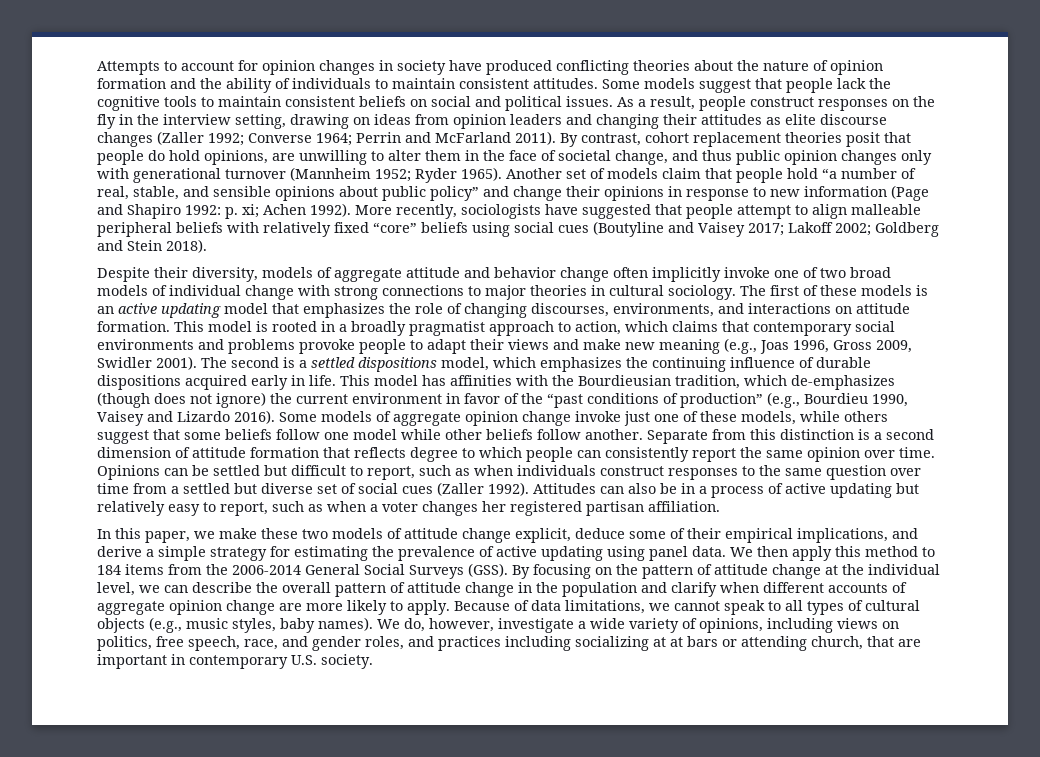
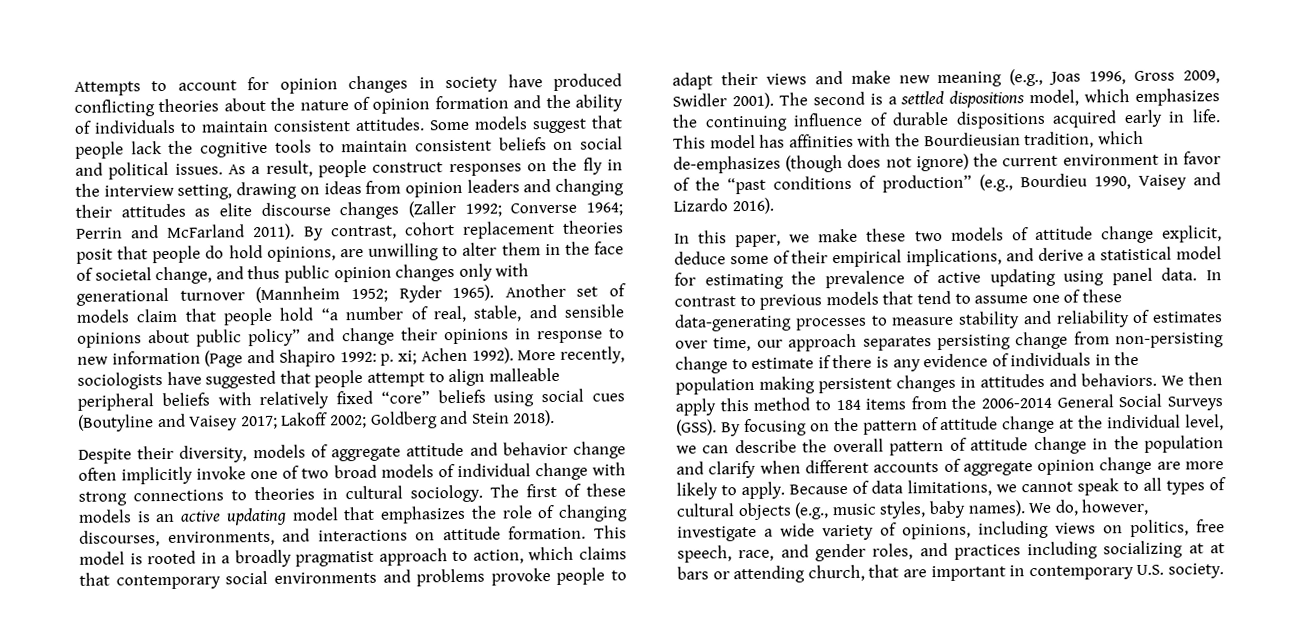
- Despite their diversity, models of aggregate attitude and behavior change often implicitly invoke one of two broad models of individual change with strong connections to major theories in cultural sociology.
+ Despite their diversity, models of aggregate attitude and behavior change often implicitly invoke one of two broad models of individual change with strong connections to theories in cultural sociology.
- Some models of aggregate opinion change invoke just one of these models, while others suggest that some beliefs follow one model while other beliefs follow another. Separate from this distinction is a second dimension of attitude formation that reflects degree to which people can consistently report the same opinion over time. Opinions can be settled but difficult to report, such as when individuals construct responses to the same question over time from a settled but diverse set of social cues (Zaller 1992). Attitudes can also be in a process of active updating but relatively easy to report, such as when a voter changes her registered partisan affiliation.
- In this paper, we make these two models of attitude change explicit, deduce some of their empirical implications, and derive a simple strategy for estimating the prevalence of active updating using panel data.
+ In this paper, we make these two models of attitude change explicit, deduce some of their empirical implications, and derive a statistical model for estimating the prevalence of active updating using panel data.
+ In contrast to previous models that tend to assume one of these data-generating processes to measure stability and reliability of estimates over time, our approach separates persisting change from non-persisting change to estimate if there is any evidence of individuals in the population making persistent changes in attitudes and behaviors.

